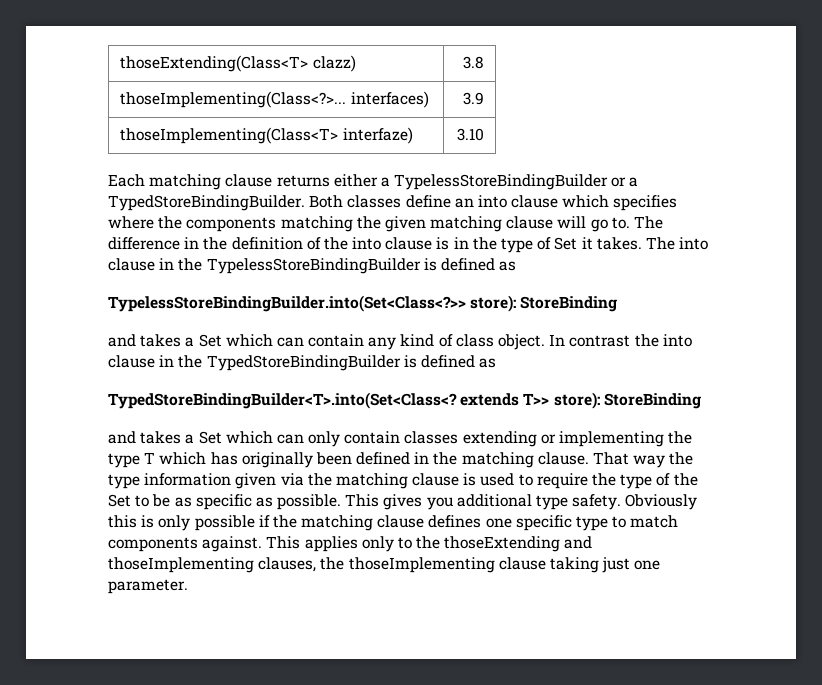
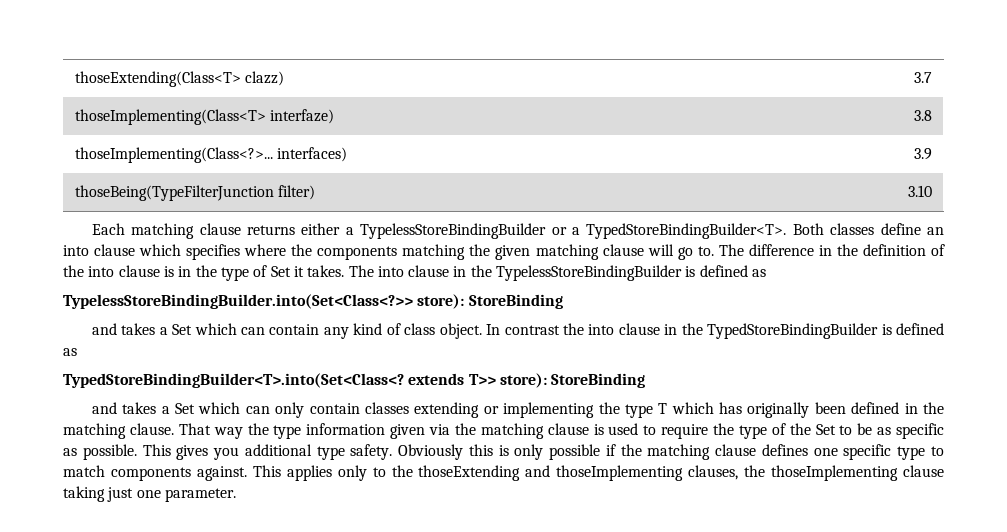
- thoseExtending(Class<T> clazz) | 3.8
+ thoseExtending(Class<T> clazz) | 3.7
+ thoseImplementing(Class<T> interfaze) | 3.8
- thoseImplementing(Class<T> interfaze) | 3.10
+ thoseBeing(TypeFilterJunction filter) | 3.10
- Each matching clause returns either a TypelessStoreBindingBuilder or a TypedStoreBindingBuilder.
+ Each matching clause returns either a TypelessStoreBindingBuilder or a TypedStoreBindingBuilder<T>.

